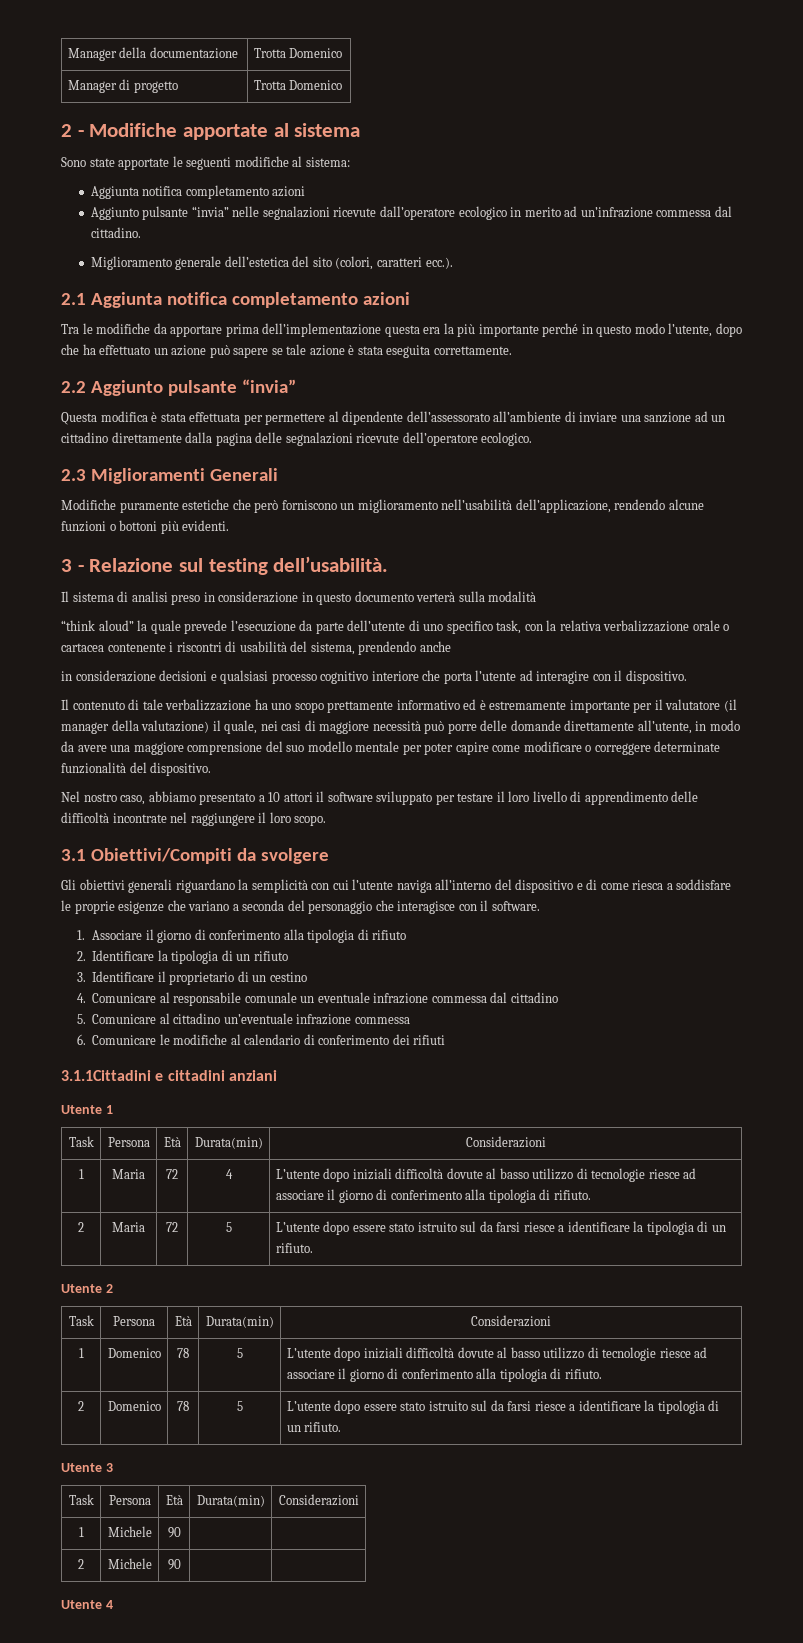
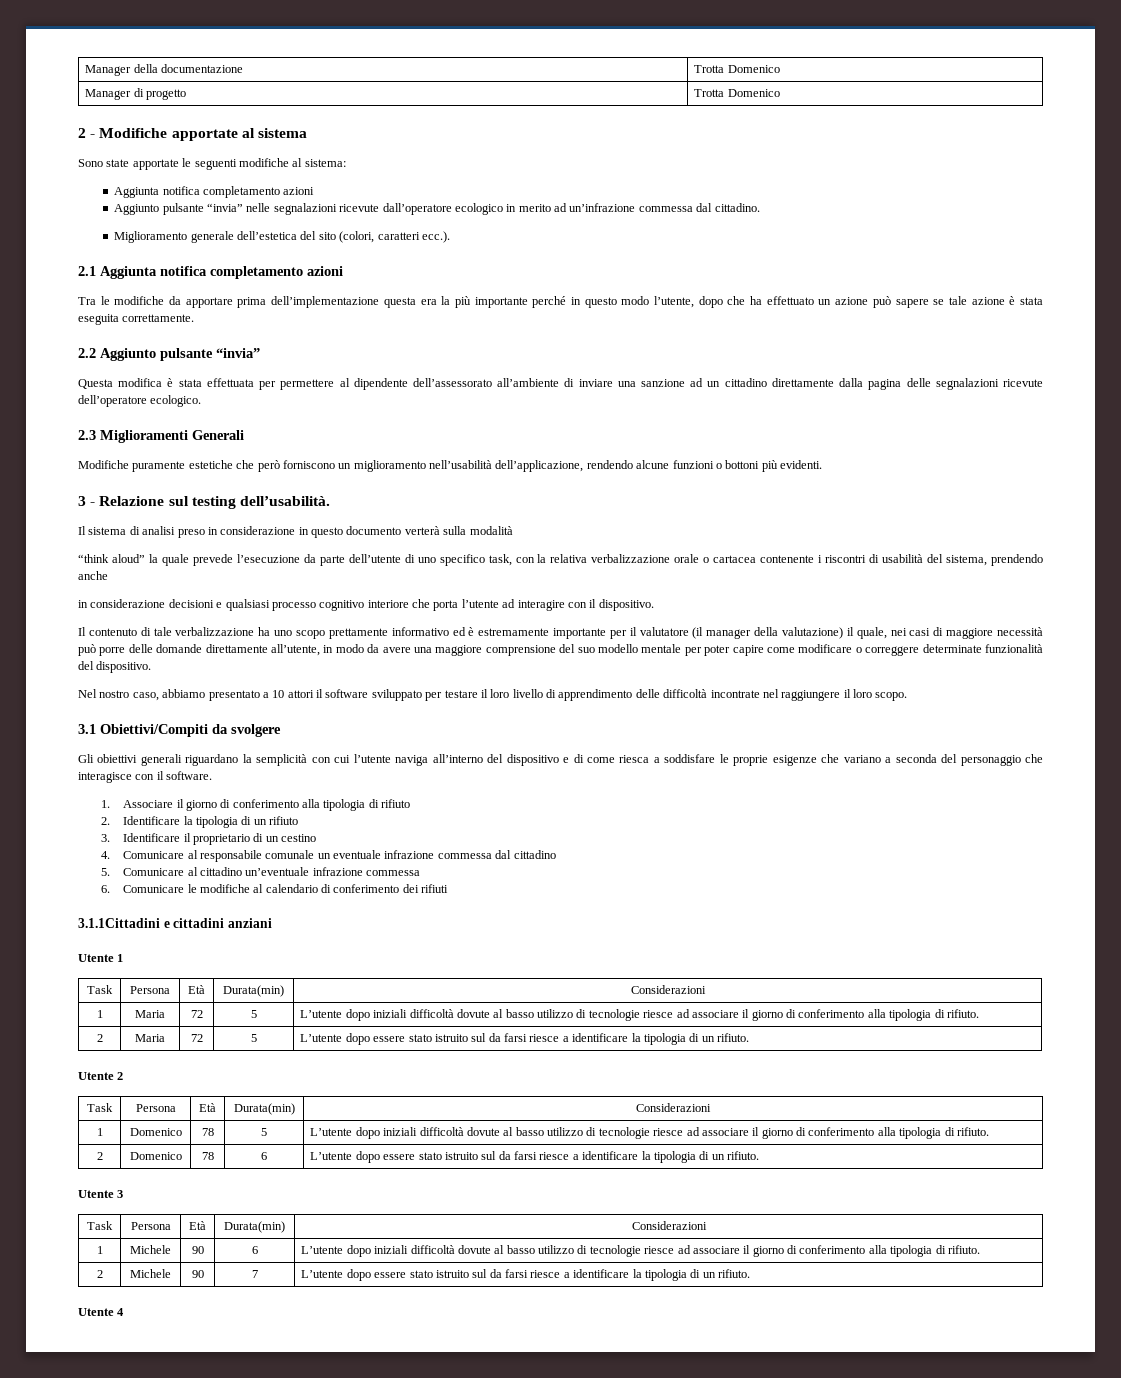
- 1 | Maria | 72 | 4 | L’utente dopo iniziali difficoltà dovute al basso utilizzo di tecnologie riesce ad associare il giorno di conferimento alla tipologia di rifiuto.
+ 1 | Maria | 72 | 5 | L’utente dopo iniziali difficoltà dovute al basso utilizzo di tecnologie riesce ad associare il giorno di conferimento alla tipologia di rifiuto.
- 2 | Domenico | 78 | 5 | L’utente dopo essere stato istruito sul da farsi riesce a identificare la tipologia di un rifiuto.
+ 2 | Domenico | 78 | 6 | L’utente dopo essere stato istruito sul da farsi riesce a identificare la tipologia di un rifiuto.
- 1 | Michele | 90 | |
- 2 | Michele | 90 | |
+ 1 | Michele | 90 | 6 | L’utente dopo iniziali difficoltà dovute al basso utilizzo di tecnologie riesce ad associare il giorno di conferimento alla tipologia di rifiuto.
+ 2 | Michele | 90 | 7 | L’utente dopo essere stato istruito sul da farsi riesce a identificare la tipologia di un rifiuto.

